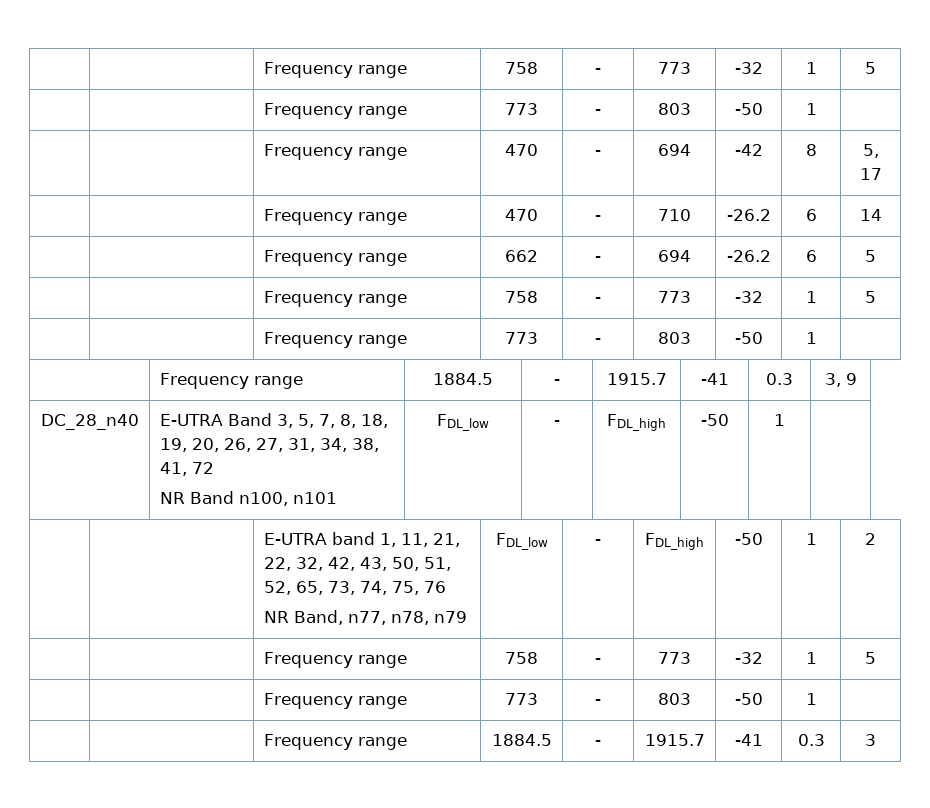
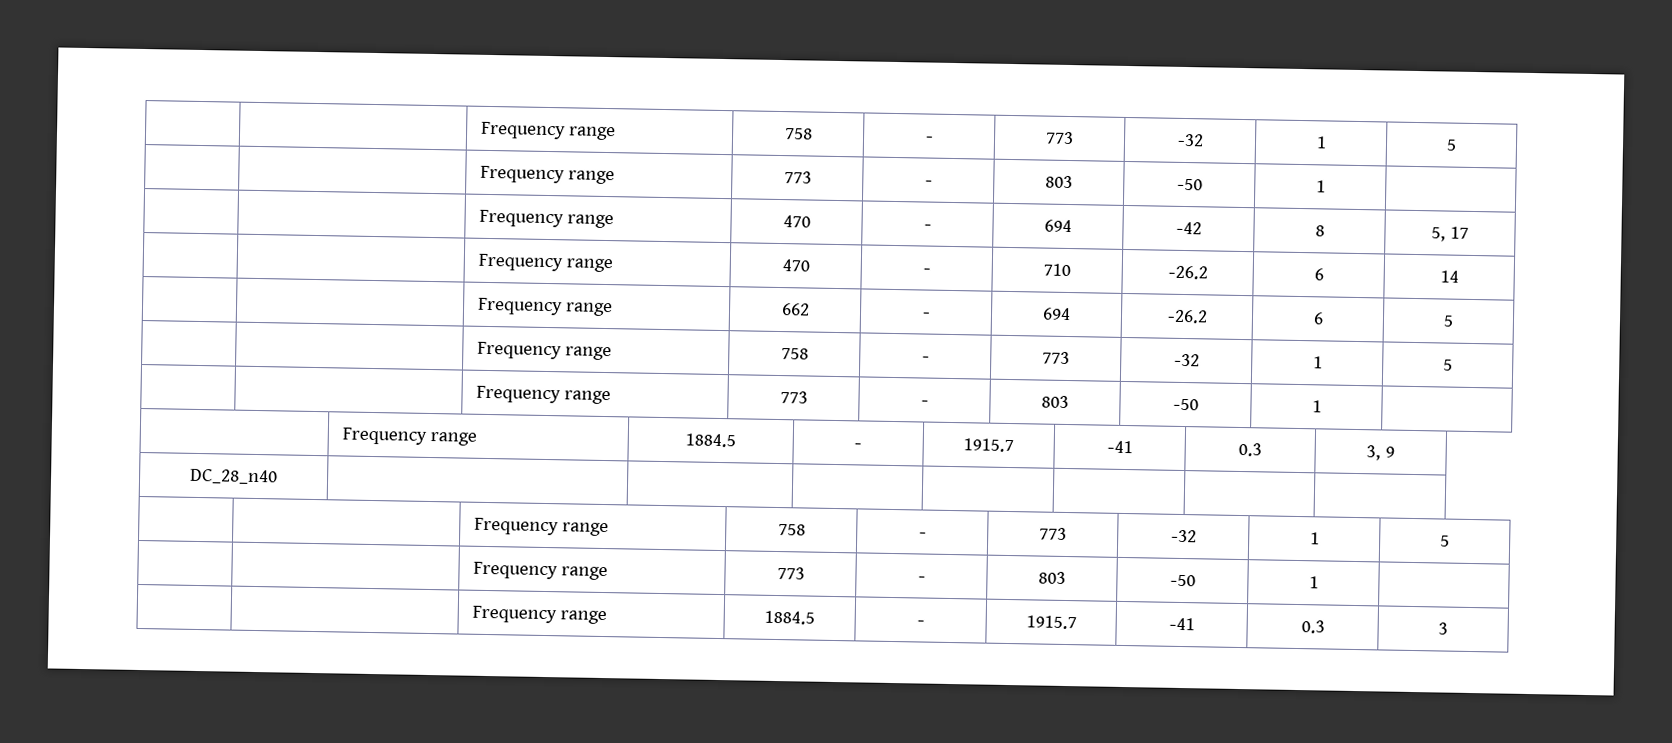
- DC_28_n40 | E-UTRA Band 3, 5, 7, 8, 18, 19, 20, 26, 27, 31, 34, 38, 41, 72
- NR Band n100, n101 | FDL_low | - | FDL_high | -50 | 1 |
- | | E-UTRA band 1, 11, 21, 22, 32, 42, 43, 50, 51, 52, 65, 73, 74, 75, 76
- NR Band, n77, n78, n79 | FDL_low | - | FDL_high | -50 | 1 | 2
+ DC_28_n40 | | | | | | |

